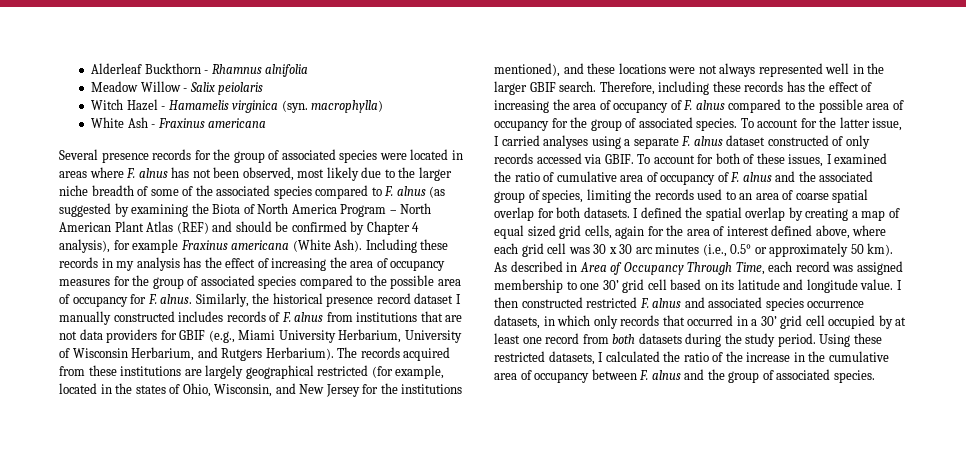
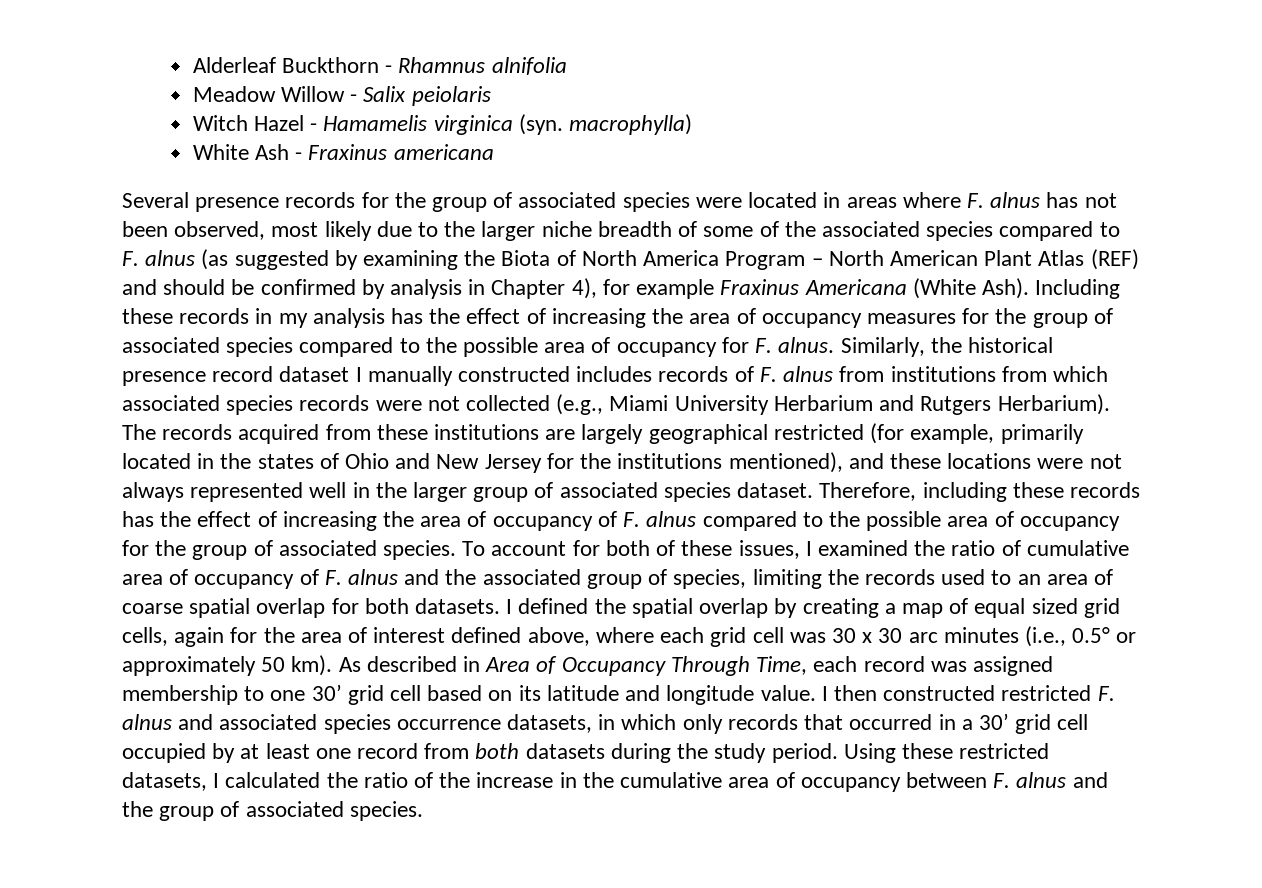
- Several presence records for the group of associated species were located in areas where F. alnus has not been observed, most likely due to the larger niche breadth of some of the associated species compared to F. alnus (as suggested by examining the Biota of North America Program – North American Plant Atlas (REF) and should be confirmed by Chapter 4 analysis), for example Fraxinus americana (White Ash).
+ Several presence records for the group of associated species were located in areas where F. alnus has not been observed, most likely due to the larger niche breadth of some of the associated species compared to F. alnus (as suggested by examining the Biota of North America Program – North American Plant Atlas (REF) and should be confirmed by analysis in Chapter 4), for example Fraxinus Americana (White Ash).
- Similarly, the historical presence record dataset I manually constructed includes records of F. alnus from institutions that are not data providers for GBIF (e.g., Miami University Herbarium, University of Wisconsin Herbarium, and Rutgers Herbarium).
+ Similarly, the historical presence record dataset I manually constructed includes records of F. alnus from institutions from which associated species records were not collected (e.g., Miami University Herbarium and Rutgers Herbarium).
- The records acquired from these institutions are largely geographical restricted (for example, located in the states of Ohio, Wisconsin, and New Jersey for the institutions mentioned), and these locations were not always represented well in the larger GBIF search.
+ The records acquired from these institutions are largely geographical restricted (for example, primarily located in the states of Ohio and New Jersey for the institutions mentioned), and these locations were not always represented well in the larger group of associated species dataset.
- To account for the latter issue, I carried analyses using a separate F. alnus dataset constructed of only records accessed via GBIF. To account for both of these issues, I examined the ratio of cumulative area of occupancy of F. alnus and the associated group of species, limiting the records used to an area of coarse spatial overlap for both datasets.
+ To account for both of these issues, I examined the ratio of cumulative area of occupancy of F. alnus and the associated group of species, limiting the records used to an area of coarse spatial overlap for both datasets.

